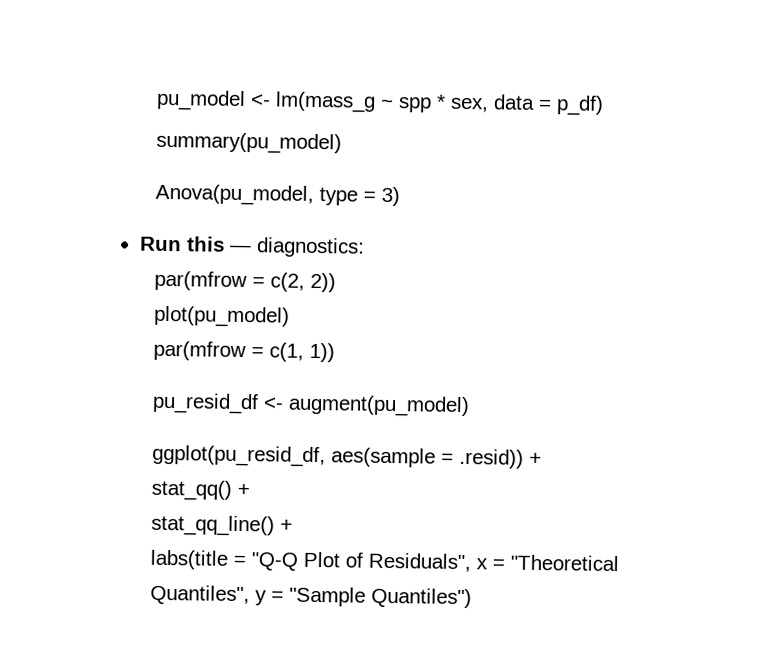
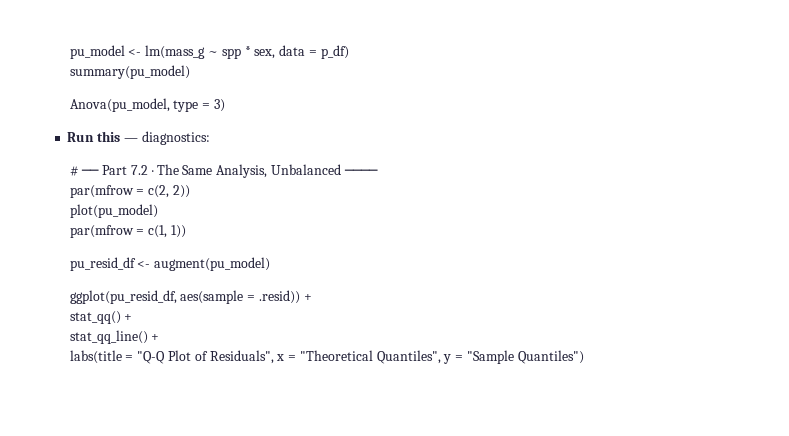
+ # ── Part 7.2 · The Same Analysis, Unbalanced ────

